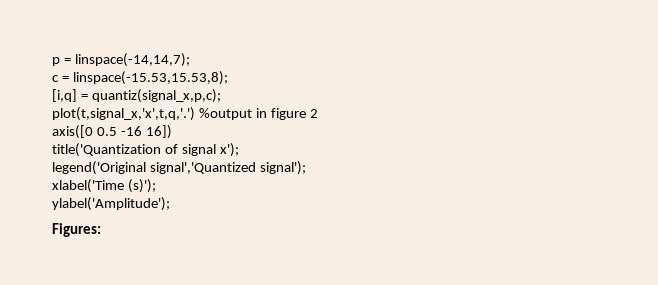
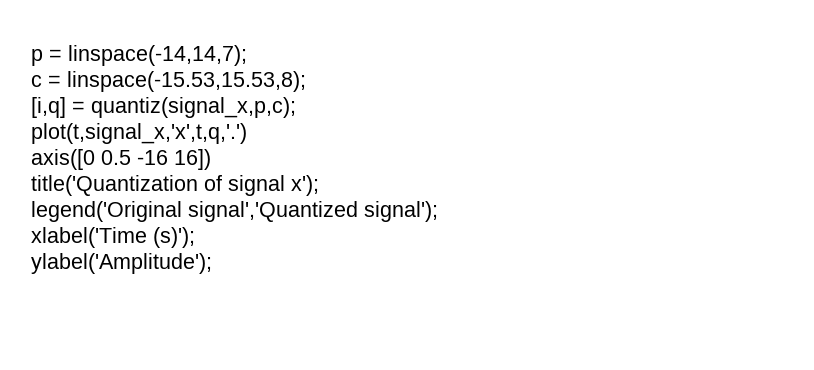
- %output in figure 2
- Figures:

